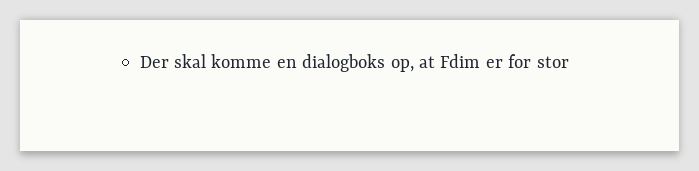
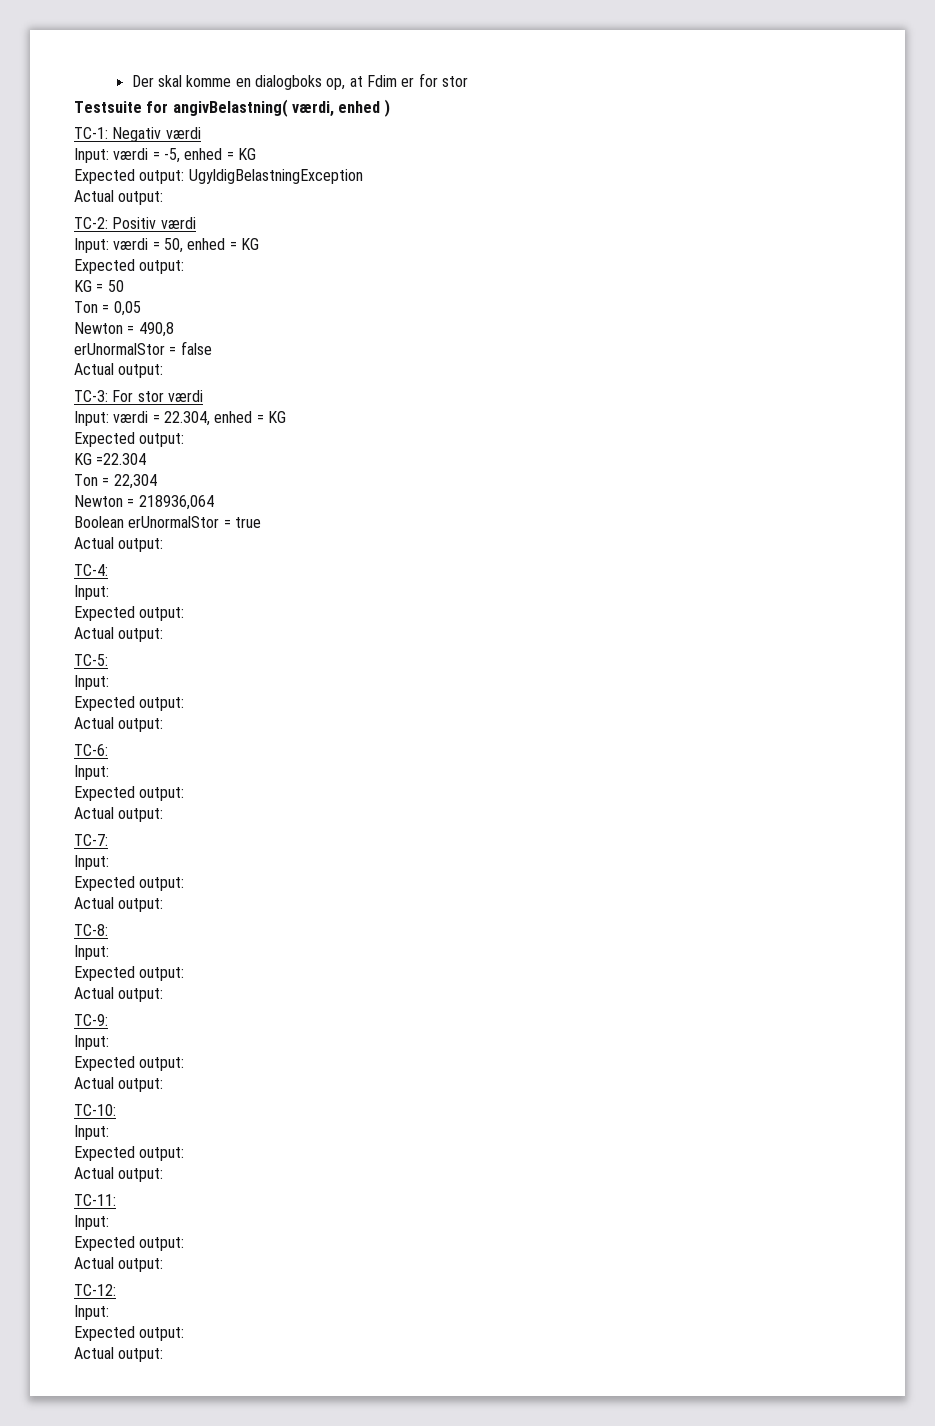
+ Testsuite for angivBelastning( værdi, enhed )
+ TC-1: Negativ værdi
+ Input: værdi = -5, enhed = KG
+ Expected output: UgyldigBelastningException
+ Actual output:
+ TC-2: Positiv værdi
+ Input: værdi = 50, enhed = KG
+ Expected output:
+ KG = 50
+ Ton = 0,05
+ Newton = 490,8
+ erUnormalStor = false
+ Actual output:
+ TC-3: For stor værdi
+ Input: værdi = 22.304, enhed = KG
+ Expected output:
+ KG =22.304
+ Ton = 22,304
+ Newton = 218936,064
+ Boolean erUnormalStor = true
+ Actual output:
+ TC-4:
+ Input:
+ Expected output:
+ Actual output:
+ TC-5:
+ Input:
+ Expected output:
+ Actual output:
+ TC-6:
+ Input:
+ Expected output:
+ Actual output:
+ TC-7:
+ Input:
+ Expected output:
+ Actual output:
+ TC-8:
+ Input:
+ Expected output:
+ Actual output:
+ TC-9:
+ Input:
+ Expected output:
+ Actual output:
+ TC-10:
+ Input:
+ Expected output:
+ Actual output:
+ TC-11:
+ Input:
+ Expected output:
+ Actual output:
+ TC-12:
+ Input:
+ Expected output:
+ Actual output:

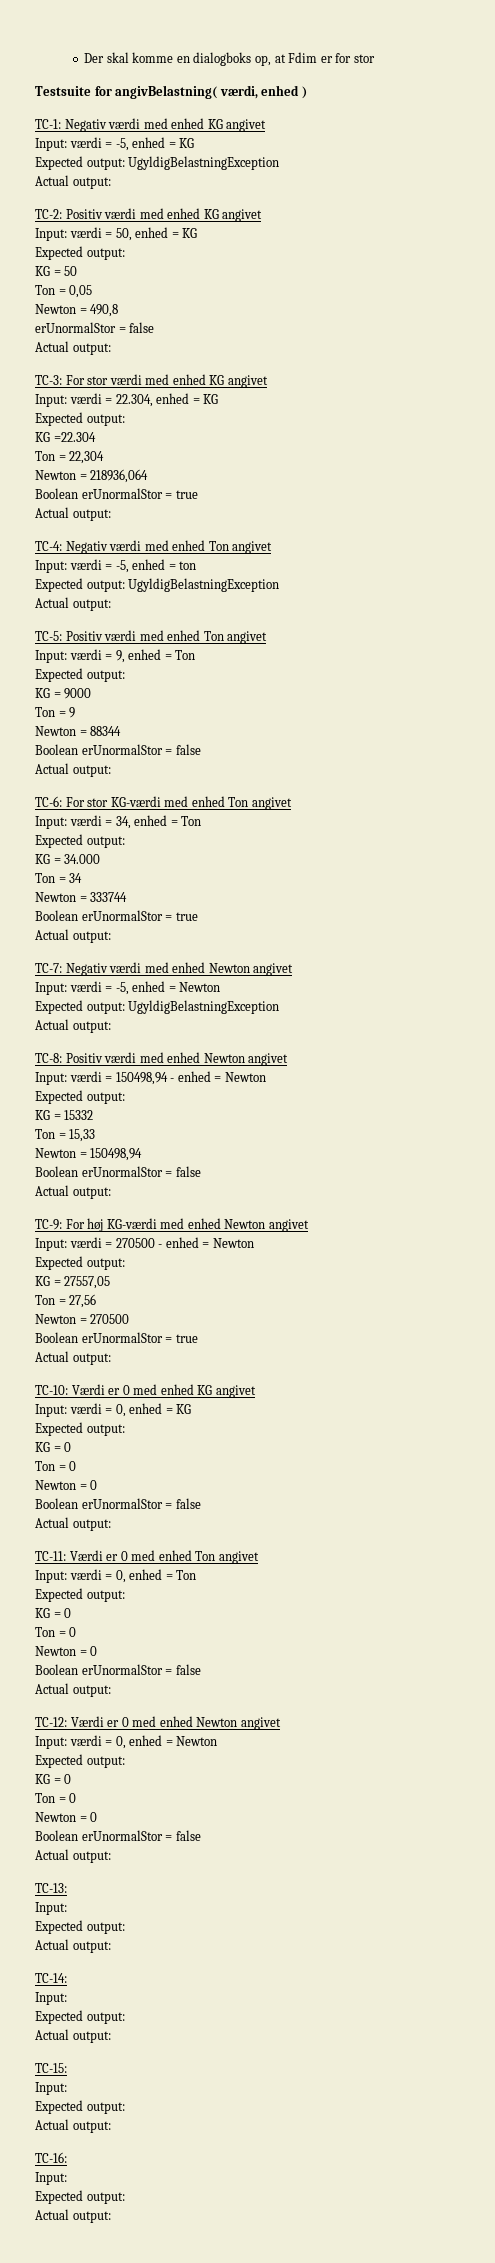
- TC-1: Negativ værdi
+ TC-1: Negativ værdi med enhed KG angivet
- TC-2: Positiv værdi
+ TC-2: Positiv værdi med enhed KG angivet
- TC-3: For stor værdi
+ TC-3: For stor værdi med enhed KG angivet
- TC-4:
+ TC-4: Negativ værdi med enhed Ton angivet
+ Input: værdi = -5, enhed = ton
+ Expected output: UgyldigBelastningException
+ Actual output:
+ TC-5: Positiv værdi med enhed Ton angivet
+ Input: værdi = 9, enhed = Ton
+ Expected output:
+ KG = 9000
+ Ton = 9
+ Newton = 88344
+ Boolean erUnormalStor = false
+ Actual output:
+ TC-6: For stor KG-værdi med enhed Ton angivet
+ Input: værdi = 34, enhed = Ton
+ Expected output:
+ KG = 34.000
+ Ton = 34
+ Newton = 333744
+ Boolean erUnormalStor = true
+ Actual output:
+ TC-7: Negativ værdi med enhed Newton angivet
+ Input: værdi = -5, enhed = Newton
+ Expected output: UgyldigBelastningException
+ Actual output:
+ TC-8: Positiv værdi med enhed Newton angivet
+ Input: værdi = 150498,94 - enhed = Newton
+ Expected output:
+ KG = 15332
+ Ton = 15,33
+ Newton = 150498,94
+ Boolean erUnormalStor = false
+ Actual output:
+ TC-9: For høj KG-værdi med enhed Newton angivet
+ Input: værdi = 270500 - enhed = Newton
+ Expected output:
+ KG = 27557,05
+ Ton = 27,56
+ Newton = 270500
+ Boolean erUnormalStor = true
+ Actual output:
+ TC-10: Værdi er 0 med enhed KG angivet
+ Input: værdi = 0, enhed = KG
+ Expected output:
+ KG = 0
+ Ton = 0
+ Newton = 0
+ Boolean erUnormalStor = false
+ Actual output:
+ TC-11: Værdi er 0 med enhed Ton angivet
+ Input: værdi = 0, enhed = Ton
+ Expected output:
+ KG = 0
+ Ton = 0
+ Newton = 0
+ Boolean erUnormalStor = false
+ Actual output:
+ TC-12: Værdi er 0 med enhed Newton angivet
+ Input: værdi = 0, enhed = Newton
+ Expected output:
+ KG = 0
+ Ton = 0
+ Newton = 0
+ Boolean erUnormalStor = false
+ Actual output:
+ TC-13:
  Input:
  Expected output:
  Actual output:
- TC-5:
+ TC-14:
  Input:
  Expected output:
  Actual output:
- TC-6:
+ TC-15:
  Input:
  Expected output:
  Actual output:
- TC-7:
- Input:
- Expected output:
- Actual output:
- TC-8:
- Input:
- Expected output:
- Actual output:
- TC-9:
- Input:
- Expected output:
- Actual output:
- TC-10:
- Input:
- Expected output:
- Actual output:
- TC-11:
- Input:
- Expected output:
- Actual output:
- TC-12:
+ TC-16:

